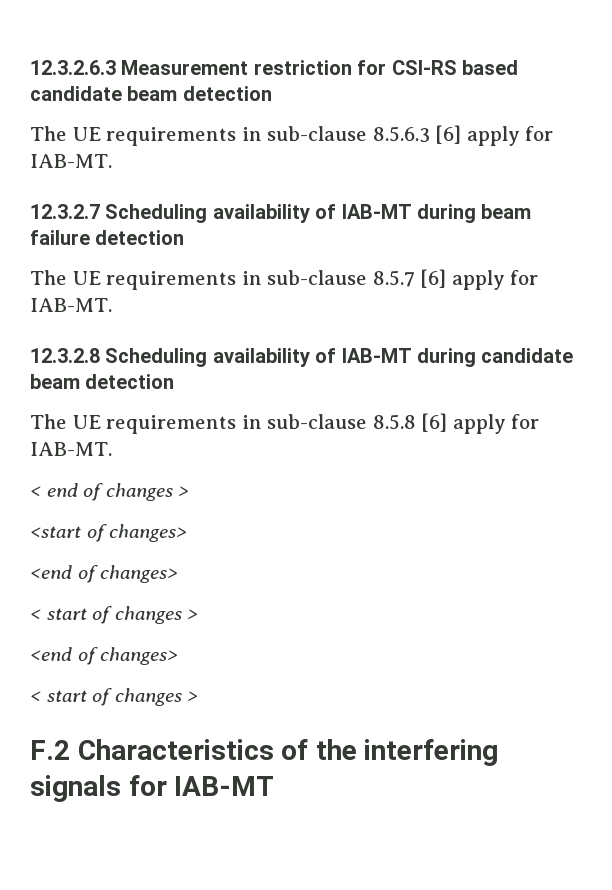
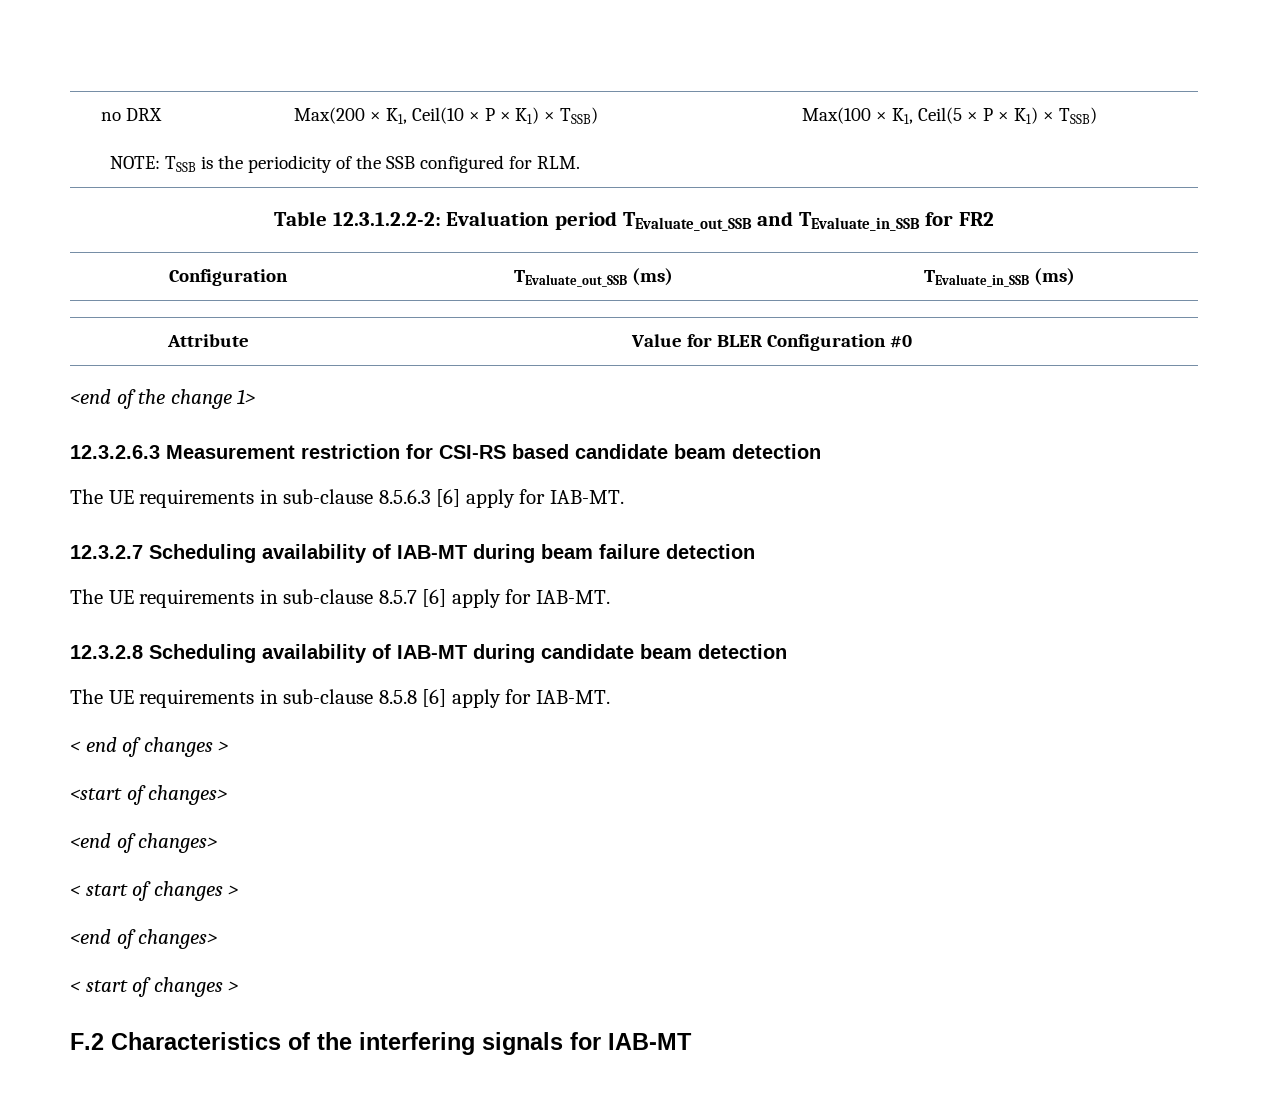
+ no DRX | Max(200 × K1, Ceil(10 × P × K1) × TSSB) | Max(100 × K1, Ceil(5 × P × K1) × TSSB)
+ NOTE: TSSB is the periodicity of the SSB configured for RLM.
+ Table 12.3.1.2.2-2: Evaluation period TEvaluate_out_SSB and TEvaluate_in_SSB for FR2
+ Configuration | TEvaluate_out_SSB (ms) | TEvaluate_in_SSB (ms)
+ Attribute | Value for BLER Configuration #0
+ <end of the change 1>

